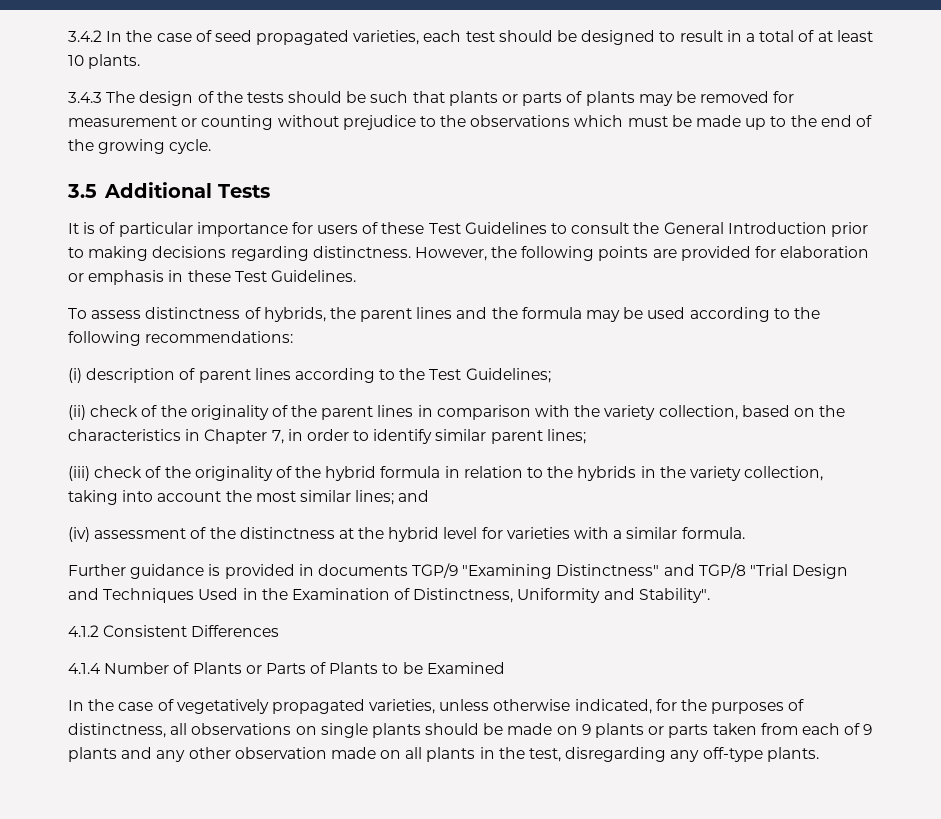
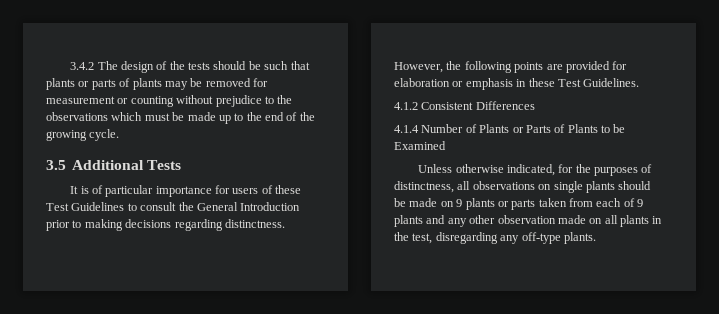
- 3.4.2 In the case of seed propagated varieties, each test should be designed to result in a total of at least 10 plants.
- 3.4.3 The design of the tests should be such that plants or parts of plants may be removed for measurement or counting without prejudice to the observations which must be made up to the end of the growing cycle.
+ 3.4.2 The design of the tests should be such that plants or parts of plants may be removed for measurement or counting without prejudice to the observations which must be made up to the end of the growing cycle.
- To assess distinctness of hybrids, the parent lines and the formula may be used according to the following recommendations:
- (i) description of parent lines according to the Test Guidelines;
- (ii) check of the originality of the parent lines in comparison with the variety collection, based on the characteristics in Chapter 7, in order to identify similar parent lines;
- (iii) check of the originality of the hybrid formula in relation to the hybrids in the variety collection, taking into account the most similar lines; and
- (iv) assessment of the distinctness at the hybrid level for varieties with a similar formula.
- Further guidance is provided in documents TGP/9 "Examining Distinctness" and TGP/8 "Trial Design and Techniques Used in the Examination of Distinctness, Uniformity and Stability".
- In the case of vegetatively propagated varieties, unless otherwise indicated, for the purposes of distinctness, all observations on single plants should be made on 9 plants or parts taken from each of 9 plants and any other observation made on all plants in the test, disregarding any off-type plants.
+ Unless otherwise indicated, for the purposes of distinctness, all observations on single plants should be made on 9 plants or parts taken from each of 9 plants and any other observation made on all plants in the test, disregarding any off-type plants.

